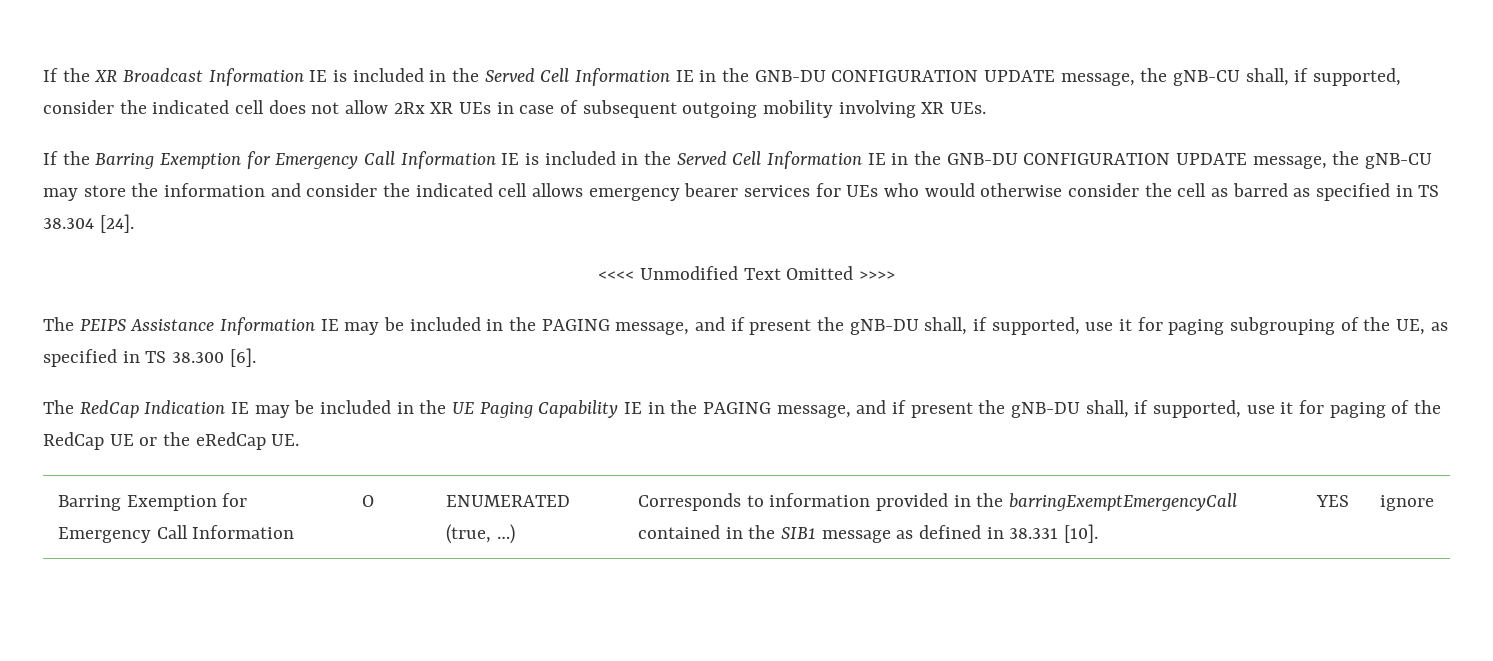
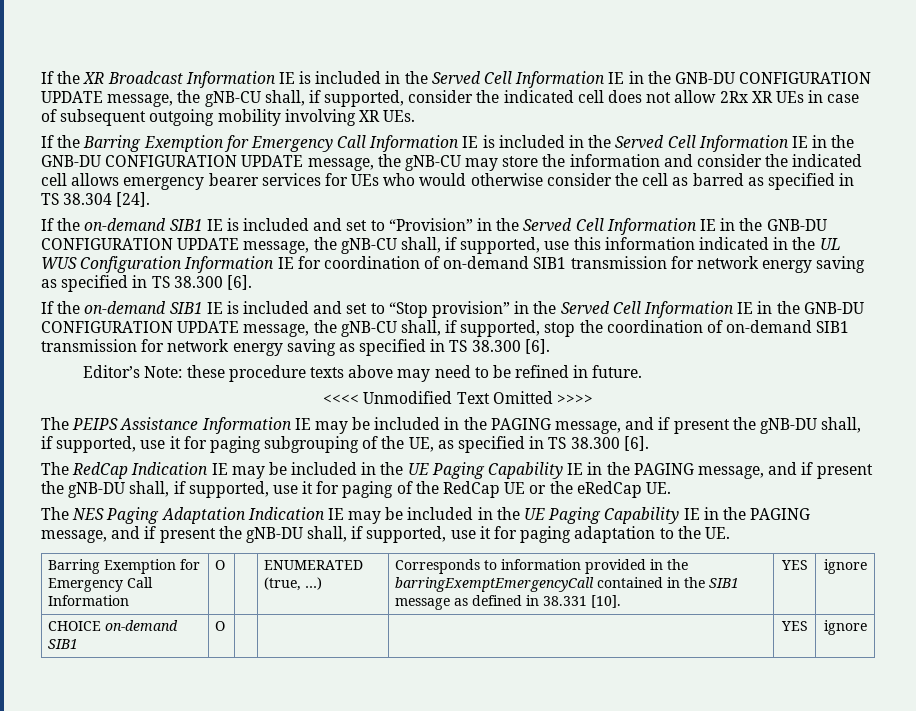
+ If the on-demand SIB1 IE is included and set to “Provision” in the Served Cell Information IE in the GNB-DU CONFIGURATION UPDATE message, the gNB-CU shall, if supported, use this information indicated in the UL WUS Configuration Information IE for coordination of on-demand SIB1 transmission for network energy saving as specified in TS 38.300 [6].
+ If the on-demand SIB1 IE is included and set to “Stop provision” in the Served Cell Information IE in the GNB-DU CONFIGURATION UPDATE message, the gNB-CU shall, if supported, stop the coordination of on-demand SIB1 transmission for network energy saving as specified in TS 38.300 [6].
+ Editor’s Note: these procedure texts above may need to be refined in future.
+ The NES Paging Adaptation Indication IE may be included in the UE Paging Capability IE in the PAGING message, and if present the gNB-DU shall, if supported, use it for paging adaptation to the UE.
+ CHOICE on-demand SIB1 | O | | | | YES | ignore

